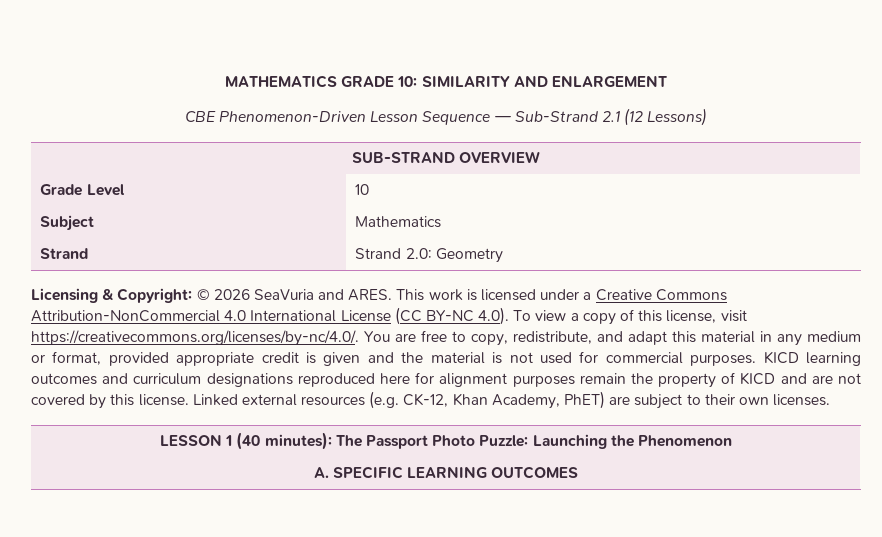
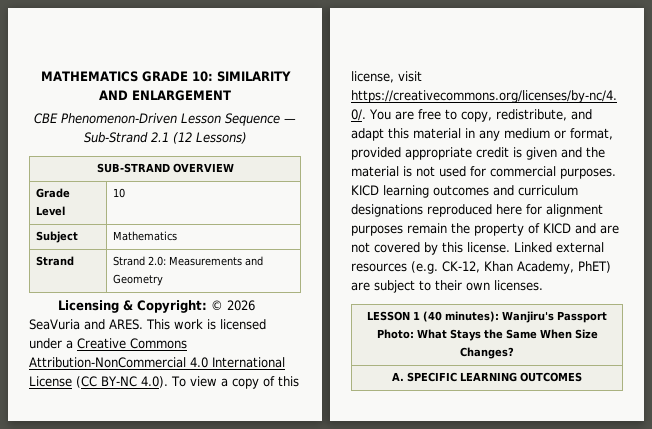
- Strand | Strand 2.0: Geometry
+ Strand | Strand 2.0: Measurements and Geometry
- LESSON 1 (40 minutes): The Passport Photo Puzzle: Launching the Phenomenon
+ LESSON 1 (40 minutes): Wanjiru's Passport Photo: What Stays the Same When Size Changes?

